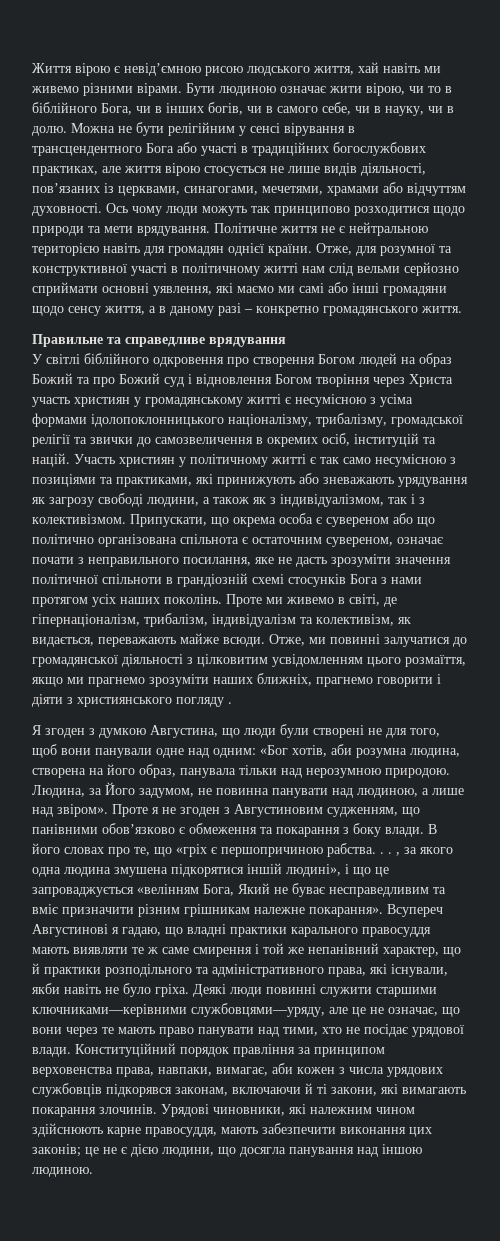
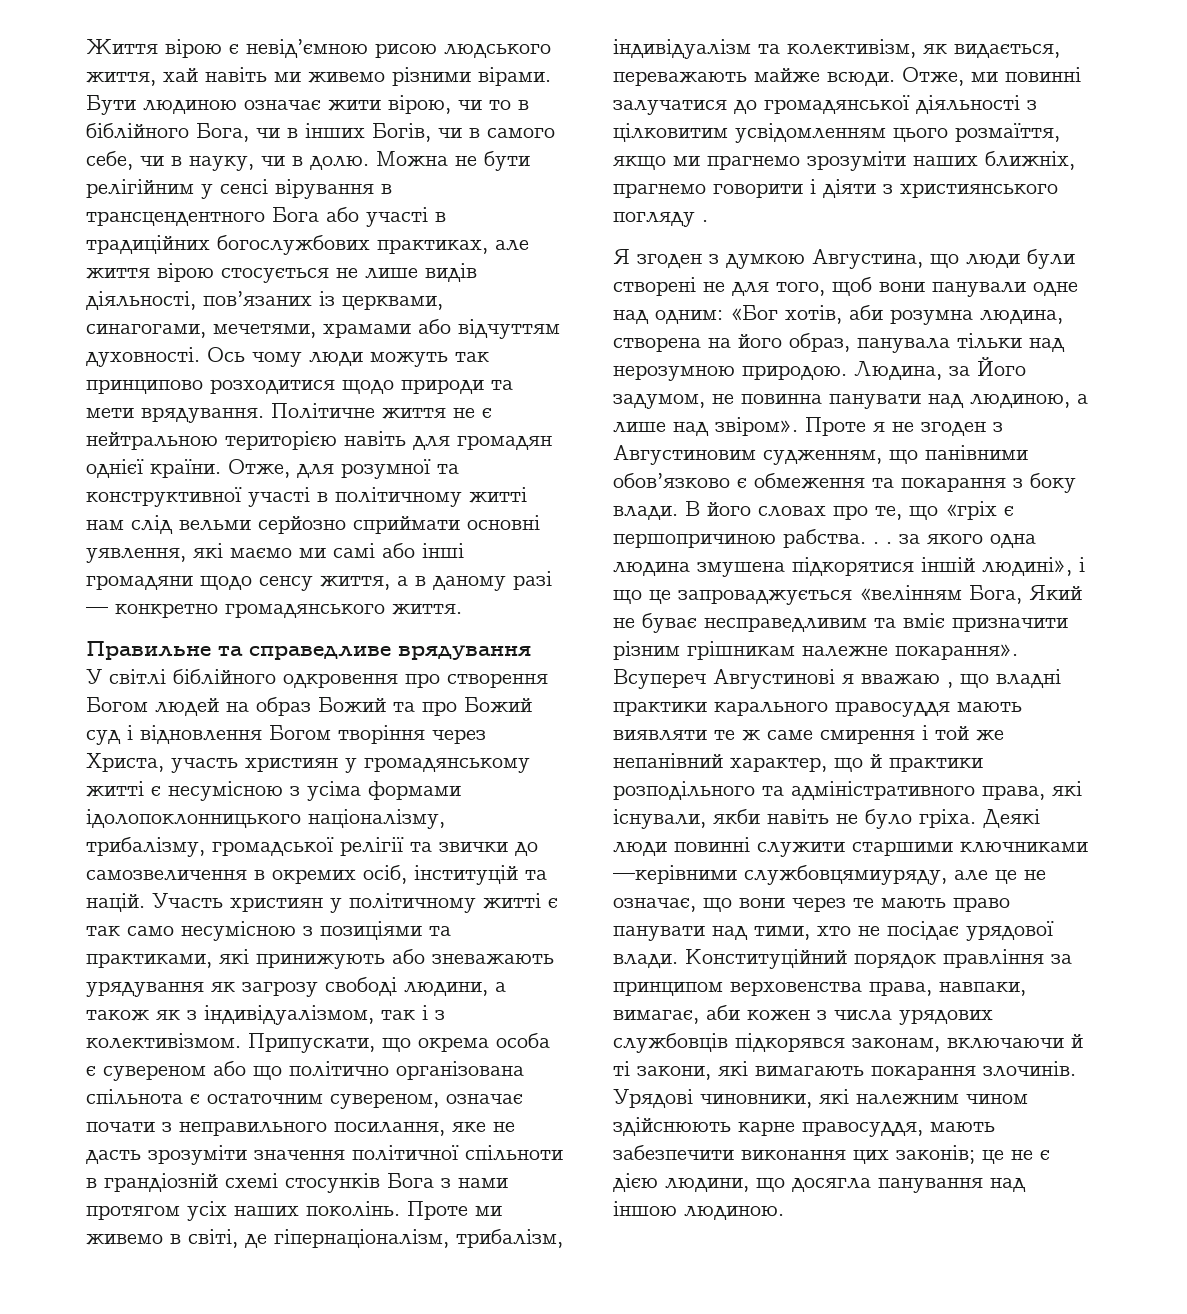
- Бути людиною означає жити вірою, чи то в біблійного Бога, чи в інших богів, чи в самого себе, чи в науку, чи в долю.
+ Бути людиною означає жити вірою, чи то в біблійного Бога, чи в інших Богів, чи в самого себе, чи в науку, чи в долю.
- Отже, для розумної та конструктивної участі в політичному житті нам слід вельми серйозно сприймати основні уявлення, які маємо ми самі або інші громадяни щодо сенсу життя, а в даному разі – конкретно громадянського життя.
+ Отже, для розумної та конструктивної участі в політичному житті нам слід вельми серйозно сприймати основні уявлення, які маємо ми самі або інші громадяни щодо сенсу життя, а в даному разі — конкретно громадянського життя.
- У світлі біблійного одкровення про створення Богом людей на образ Божий та про Божий суд і відновлення Богом творіння через Христа участь християн у громадянському житті є несумісною з усіма формами ідолопоклонницького націоналізму, трибалізму, громадської релігії та звички до самозвеличення в окремих осіб, інституцій та націй.
+ У світлі біблійного одкровення про створення Богом людей на образ Божий та про Божий суд і відновлення Богом творіння через Христа, участь християн у громадянському житті є несумісною з усіма формами ідолопоклонницького націоналізму, трибалізму, громадської релігії та звички до самозвеличення в окремих осіб, інституцій та націй.
- В його словах про те, що «гріх є першопричиною рабства. . . , за якого одна людина змушена підкорятися іншій людині», і що це запроваджується «велінням Бога, Який не буває несправедливим та вміє призначити різним грішникам належне покарання».
+ В його словах про те, що «гріх є першопричиною рабства. . . за якого одна людина змушена підкорятися іншій людині», і що це запроваджується «велінням Бога, Який не буває несправедливим та вміє призначити різним грішникам належне покарання».
- Всупереч Августинові я гадаю, що владні практики карального правосуддя мають виявляти те ж саме смирення і той же непанівний характер, що й практики розподільного та адміністративного права, які існували, якби навіть не було гріха.
+ Всупереч Августинові я вважаю , що владні практики карального правосуддя мають виявляти те ж саме смирення і той же непанівний характер, що й практики розподільного та адміністративного права, які існували, якби навіть не було гріха.
- Деякі люди повинні служити старшими ключниками—керівними службовцями—уряду, але це не означає, що вони через те мають право панувати над тими, хто не посідає урядової влади.
+ Деякі люди повинні служити старшими ключниками —керівними службовцямиуряду, але це не означає, що вони через те мають право панувати над тими, хто не посідає урядової влади.

